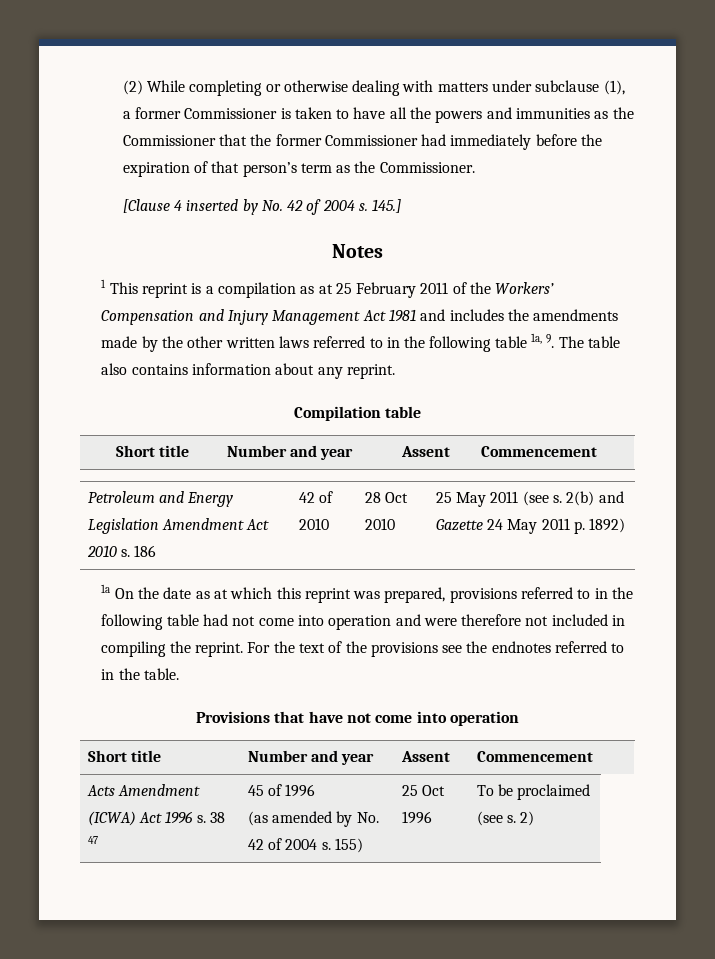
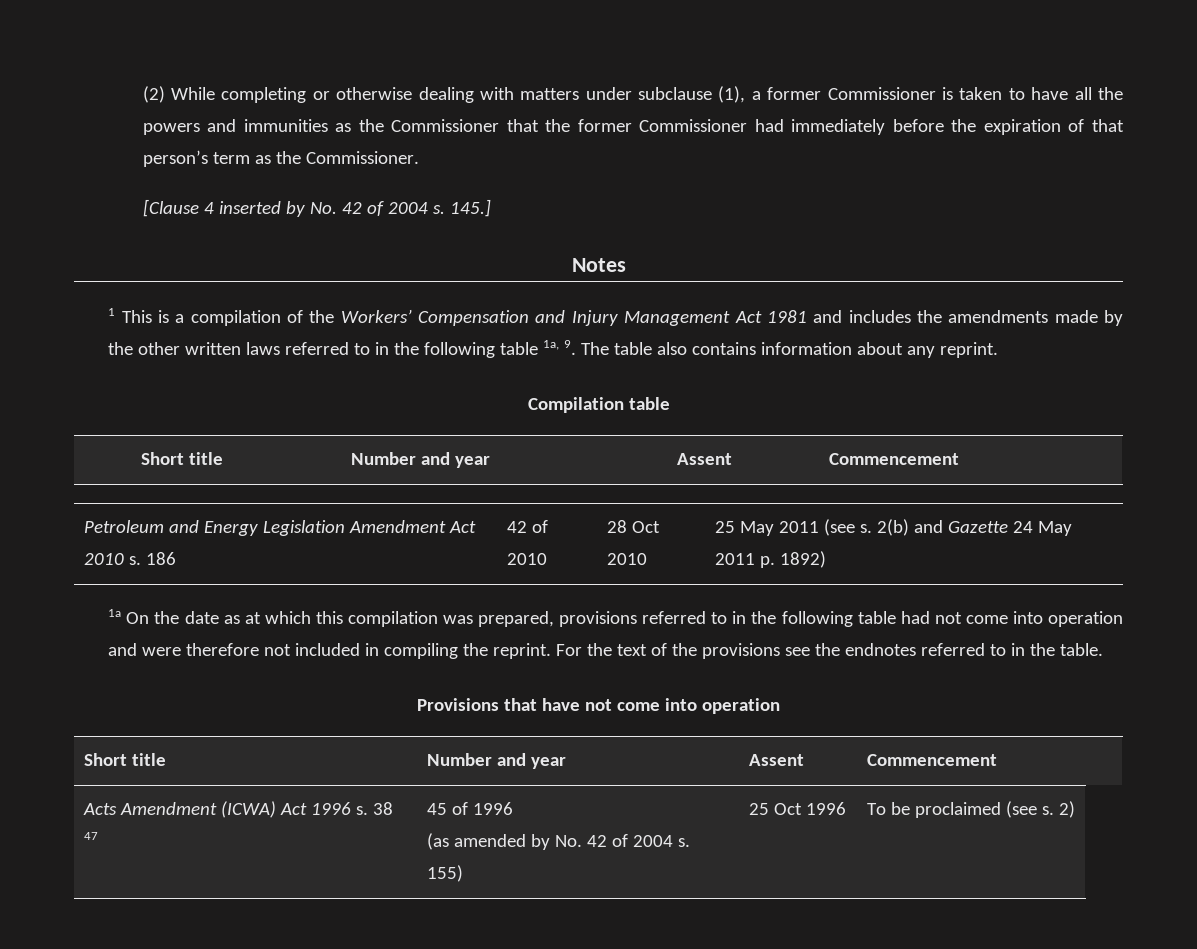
- 1 This reprint is a compilation as at 25 February 2011 of the Workers’ Compensation and Injury Management Act 1981 and includes the amendments made by the other written laws referred to in the following table 1a, 9. The table also contains information about any reprint.
+ 1 This is a compilation of the Workers’ Compensation and Injury Management Act 1981 and includes the amendments made by the other written laws referred to in the following table 1a, 9. The table also contains information about any reprint.
- 1a On the date as at which this reprint was prepared, provisions referred to in the following table had not come into operation and were therefore not included in compiling the reprint.
+ 1a On the date as at which this compilation was prepared, provisions referred to in the following table had not come into operation and were therefore not included in compiling the reprint.

